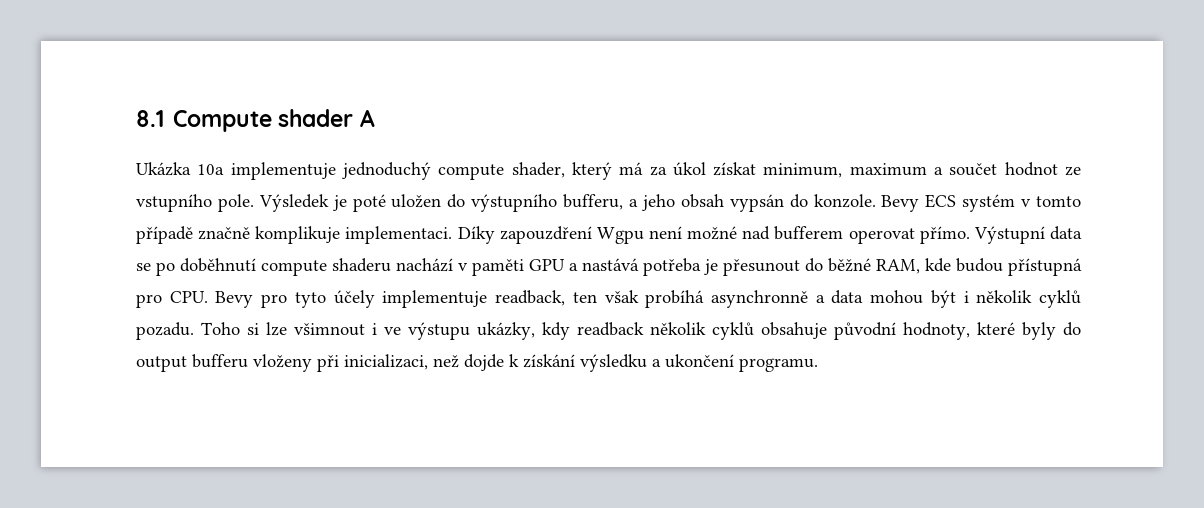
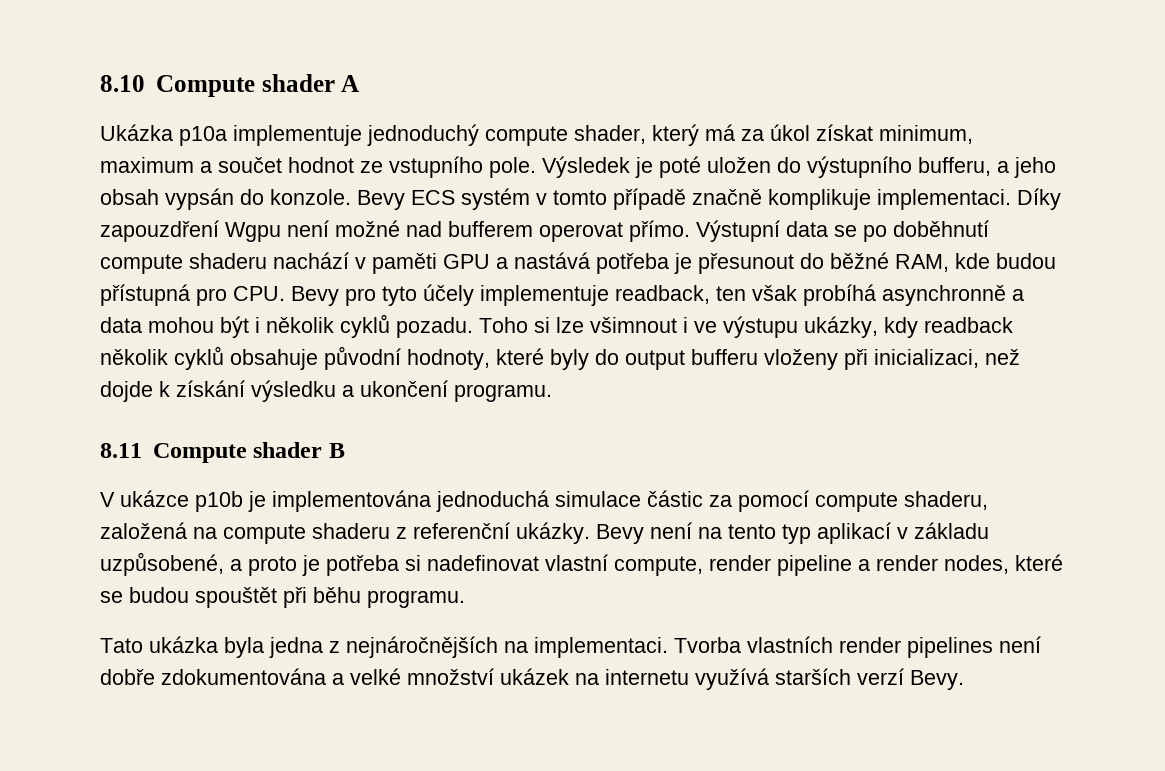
- 8.1 Compute shader A
+ 8.10 Compute shader A
- Ukázka 10a implementuje jednoduchý compute shader, který má za úkol získat minimum, maximum a součet hodnot ze vstupního pole.
+ Ukázka p10a implementuje jednoduchý compute shader, který má za úkol získat minimum, maximum a součet hodnot ze vstupního pole.
+ 8.11 Compute shader B
+ V ukázce p10b je implementována jednoduchá simulace částic za pomocí compute shaderu, založená na compute shaderu z referenční ukázky. Bevy není na tento typ aplikací v základu uzpůsobené, a proto je potřeba si nadefinovat vlastní compute, render pipeline a render nodes, které se budou spouštět při běhu programu.
+ Tato ukázka byla jedna z nejnáročnějších na implementaci. Tvorba vlastních render pipelines není dobře zdokumentována a velké množství ukázek na internetu využívá starších verzí Bevy.

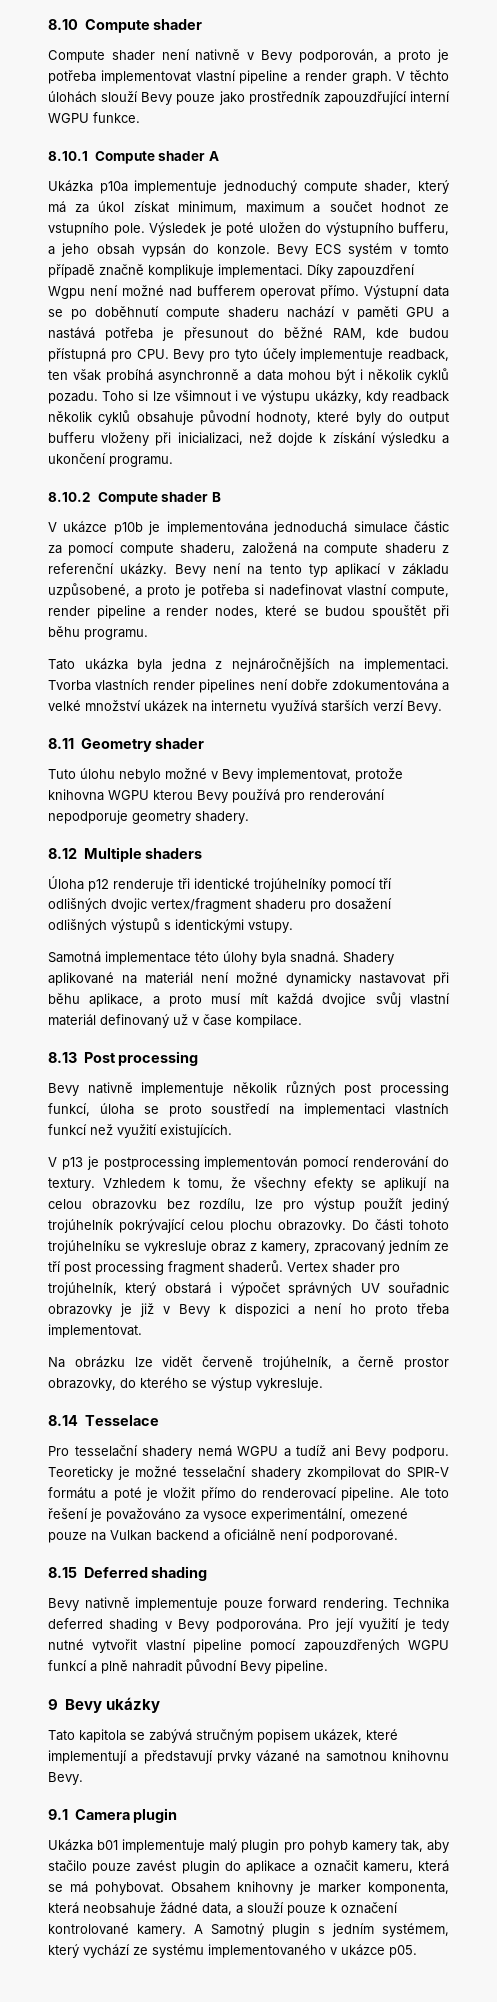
- 8.10 Compute shader A
+ 8.10 Compute shader
+ Compute shader není nativně v Bevy podporován, a proto je potřeba implementovat vlastní pipeline a render graph. V těchto úlohách slouží Bevy pouze jako prostředník zapouzdřující interní WGPU funkce.
+ 8.10.1 Compute shader A
- 8.11 Compute shader B
+ 8.10.2 Compute shader B
+ 8.11 Geometry shader
+ Tuto úlohu nebylo možné v Bevy implementovat, protože knihovna WGPU kterou Bevy používá pro renderování nepodporuje geometry shadery.
+ 8.12 Multiple shaders
+ Úloha p12 renderuje tři identické trojúhelníky pomocí tří odlišných dvojic vertex/fragment shaderu pro dosažení odlišných výstupů s identickými vstupy.
+ Samotná implementace této úlohy byla snadná. Shadery aplikované na materiál není možné dynamicky nastavovat při běhu aplikace, a proto musí mít každá dvojice svůj vlastní materiál definovaný už v čase kompilace.
+ 8.13 Post processing
+ Bevy nativně implementuje několik různých post processing funkcí, úloha se proto soustředí na implementaci vlastních funkcí než využití existujících.
+ V p13 je postprocessing implementován pomocí renderování do textury. Vzhledem k tomu, že všechny efekty se aplikují na celou obrazovku bez rozdílu, lze pro výstup použít jediný trojúhelník pokrývající celou plochu obrazovky. Do části tohoto trojúhelníku se vykresluje obraz z kamery, zpracovaný jedním ze tří post processing fragment shaderů. Vertex shader pro trojúhelník, který obstará i výpočet správných UV souřadnic obrazovky je již v Bevy k dispozici a není ho proto třeba implementovat.
+ Na obrázku lze vidět červeně trojúhelník, a černě prostor obrazovky, do kterého se výstup vykresluje.
+ 8.14 Tesselace
+ Pro tesselační shadery nemá WGPU a tudíž ani Bevy podporu. Teoreticky je možné tesselační shadery zkompilovat do SPIR-V formátu a poté je vložit přímo do renderovací pipeline. Ale toto řešení je považováno za vysoce experimentální, omezené pouze na Vulkan backend a oficiálně není podporované.
+ 8.15 Deferred shading
+ Bevy nativně implementuje pouze forward rendering. Technika deferred shading v Bevy podporována. Pro její využití je tedy nutné vytvořit vlastní pipeline pomocí zapouzdřených WGPU funkcí a plně nahradit původní Bevy pipeline.
+ 9 Bevy ukázky
+ Tato kapitola se zabývá stručným popisem ukázek, které implementují a představují prvky vázané na samotnou knihovnu Bevy.
+ 9.1 Camera plugin
+ Ukázka b01 implementuje malý plugin pro pohyb kamery tak, aby stačilo pouze zavést plugin do aplikace a označit kameru, která se má pohybovat. Obsahem knihovny je marker komponenta, která neobsahuje žádné data, a slouží pouze k označení kontrolované kamery. A Samotný plugin s jedním systémem, který vychází ze systému implementovaného v ukázce p05.

